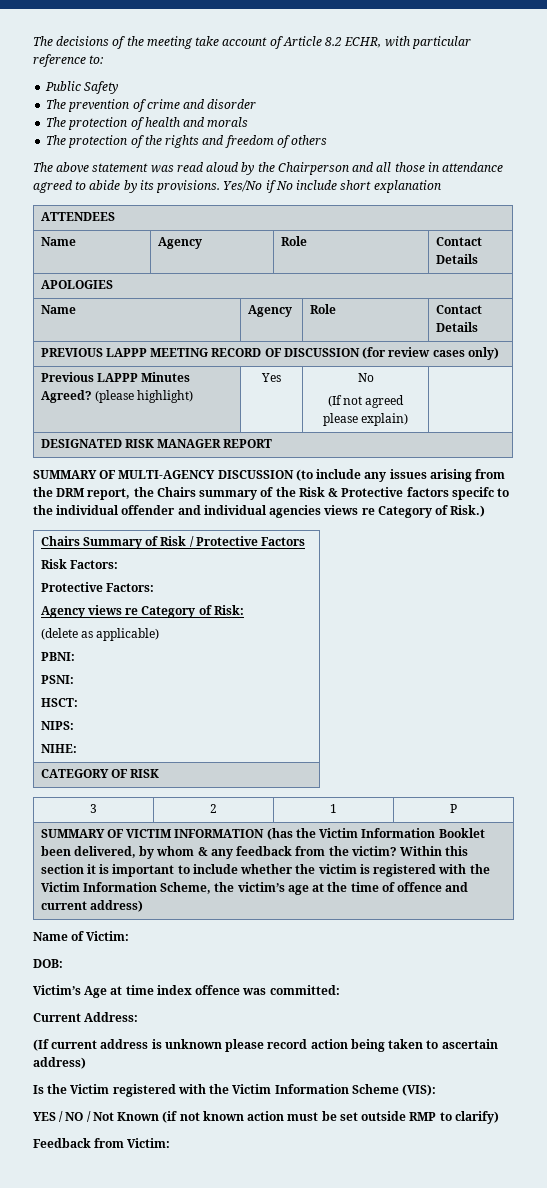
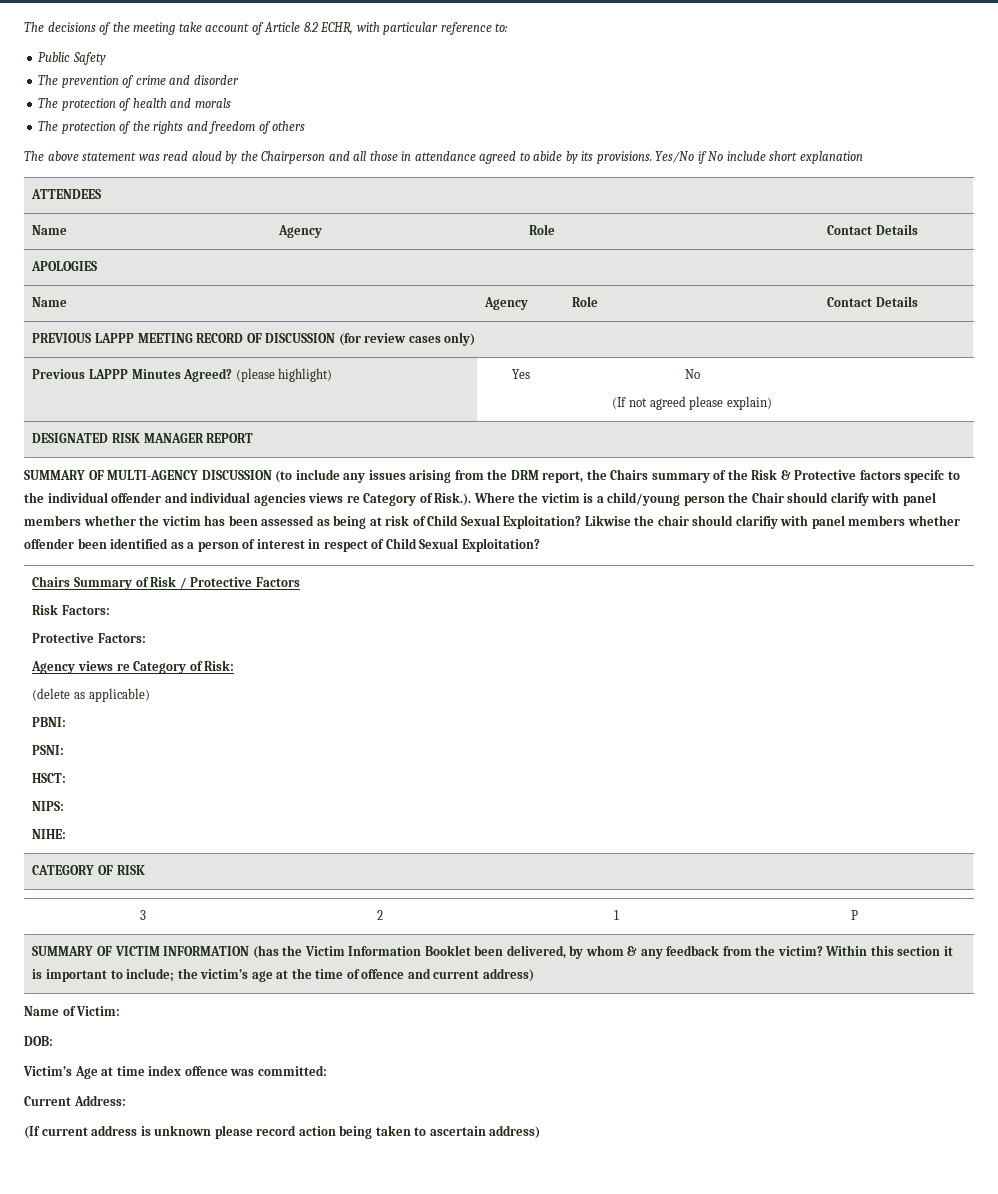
- SUMMARY OF MULTI-AGENCY DISCUSSION (to include any issues arising from the DRM report, the Chairs summary of the Risk & Protective factors specifc to the individual offender and individual agencies views re Category of Risk.)
+ SUMMARY OF MULTI-AGENCY DISCUSSION (to include any issues arising from the DRM report, the Chairs summary of the Risk & Protective factors specifc to the individual offender and individual agencies views re Category of Risk.). Where the victim is a child/young person the Chair should clarify with panel members whether the victim has been assessed as being at risk of Child Sexual Exploitation? Likwise the chair should clarifiy with panel members whether offender been identified as a person of interest in respect of Child Sexual Exploitation?
- Within this section it is important to include whether the victim is registered with the Victim Information Scheme, the victim’s age at the time of offence and current address)
+ Within this section it is important to include; the victim’s age at the time of offence and current address)
- Is the Victim registered with the Victim Information Scheme (VIS):
- YES / NO / Not Known (if not known action must be set outside RMP to clarify)
- Feedback from Victim:

